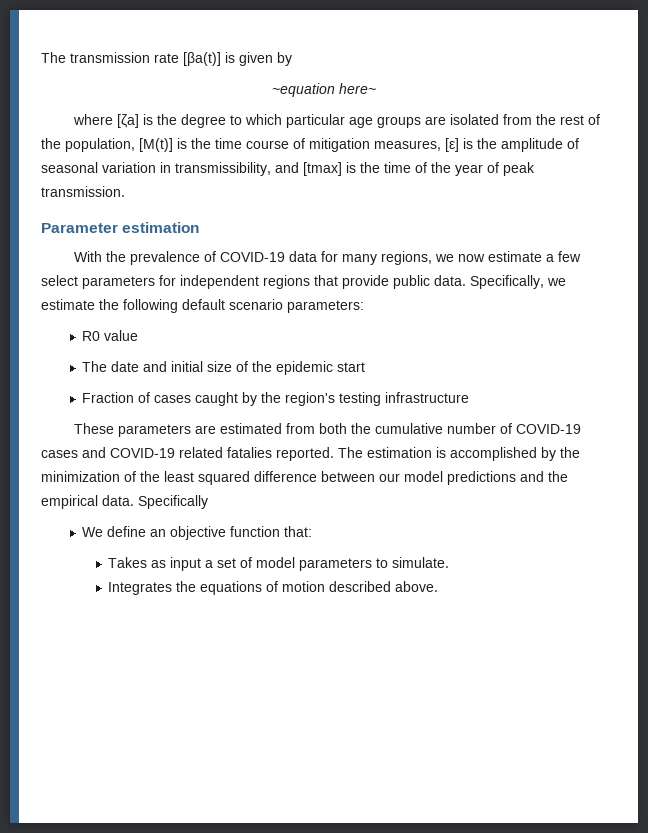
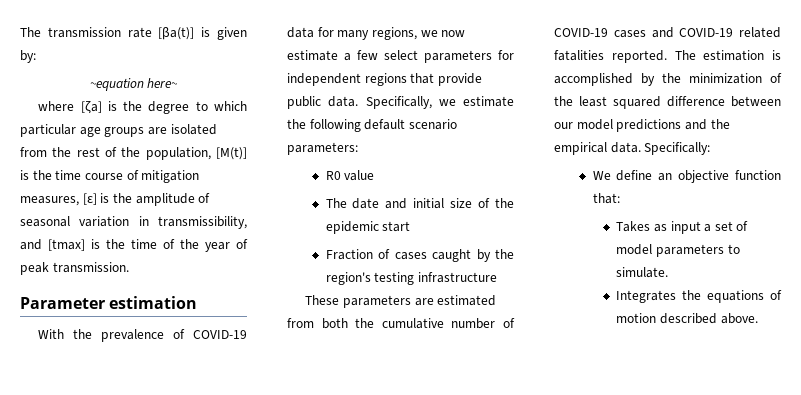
- The transmission rate [βa(t)] is given by
+ The transmission rate [βa(t)] is given by:
- These parameters are estimated from both the cumulative number of COVID-19 cases and COVID-19 related fatalies reported.
+ These parameters are estimated from both the cumulative number of COVID-19 cases and COVID-19 related fatalities reported.
- Specifically
+ Specifically:

